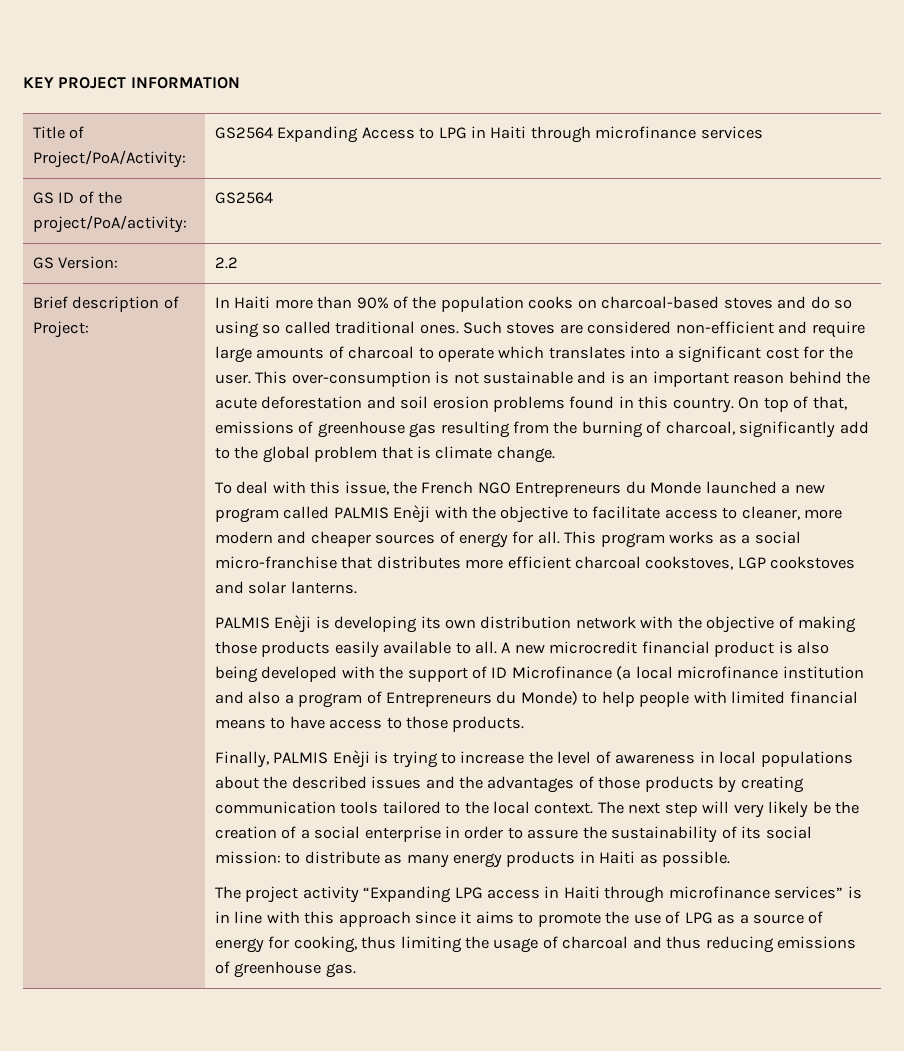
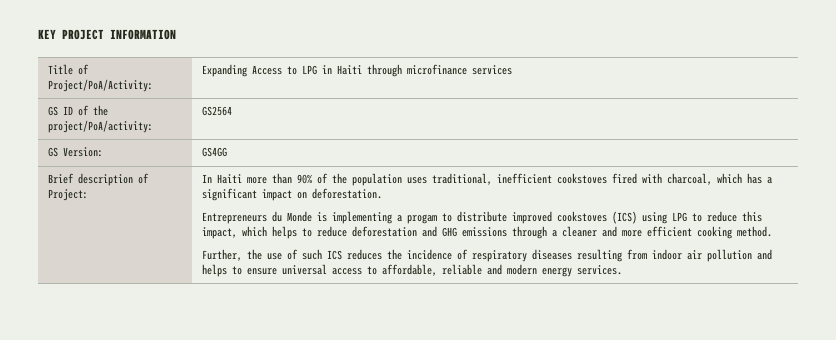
- Title of Project/PoA/Activity: | GS2564 Expanding Access to LPG in Haiti through microfinance services
+ Title of Project/PoA/Activity: | Expanding Access to LPG in Haiti through microfinance services
- GS Version: | 2.2
+ GS Version: | GS4GG
- In Haiti more than 90% of the population cooks on charcoal-based stoves and do so using so called traditional ones. Such stoves are considered non-efficient and require large amounts of charcoal to operate which translates into a significant cost for the user. This over-consumption is not sustainable and is an important reason behind the acute deforestation and soil erosion problems found in this country. On top of that, emissions of greenhouse gas resulting from the burning of charcoal, significantly add to the global problem that is climate change.
- To deal with this issue, the French NGO Entrepreneurs du Monde launched a new program called PALMIS Enèji with the objective to facilitate access to cleaner, more modern and cheaper sources of energy for all. This program works as a social micro-franchise that distributes more efficient charcoal cookstoves, LGP cookstoves and solar lanterns.
- PALMIS Enèji is developing its own distribution network with the objective of making those products easily available to all. A new microcredit financial product is also being developed with the support of ID Microfinance (a local microfinance institution and also a program of Entrepreneurs du Monde) to help people with limited financial means to have access to those products.
- Finally, PALMIS Enèji is trying to increase the level of awareness in local populations about the described issues and the advantages of those products by creating communication tools tailored to the local context. The next step will very likely be the creation of a social enterprise in order to assure the sustainability of its social mission: to distribute as many energy products in Haiti as possible.
- The project activity “Expanding LPG access in Haiti through microfinance services” is in line with this approach since it aims to promote the use of LPG as a source of energy for cooking, thus limiting the usage of charcoal and thus reducing emissions of greenhouse gas.
+ In Haiti more than 90% of the population uses traditional, inefficient cookstoves fired with charcoal, which has a significant impact on deforestation.
+ Entrepreneurs du Monde is implementing a progam to distribute improved cookstoves (ICS) using LPG to reduce this impact, which helps to reduce deforestation and GHG emissions through a cleaner and more efficient cooking method.
+ Further, the use of such ICS reduces the incidence of respiratory diseases resulting from indoor air pollution and helps to ensure universal access to affordable, reliable and modern energy services.

